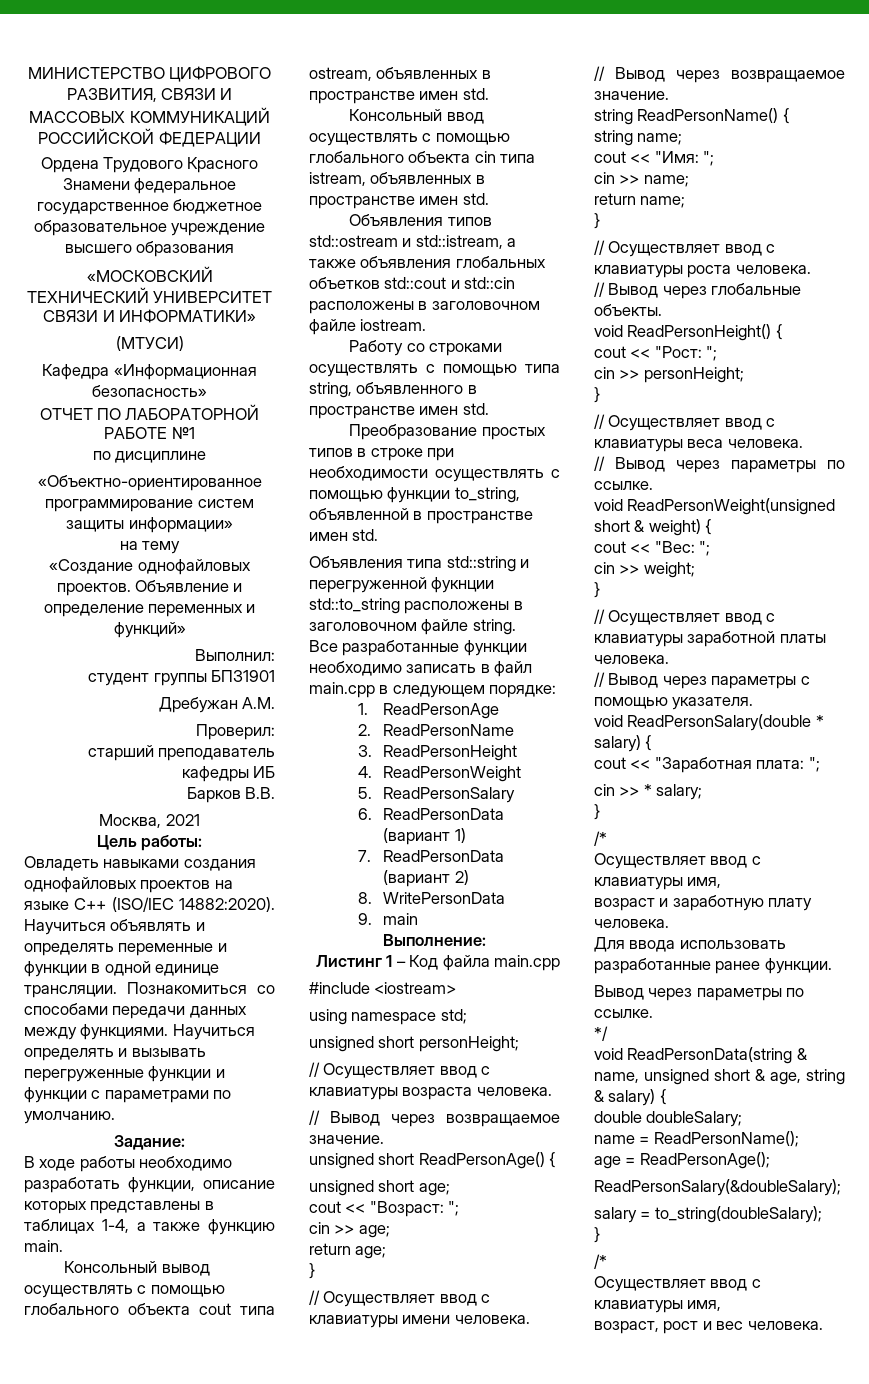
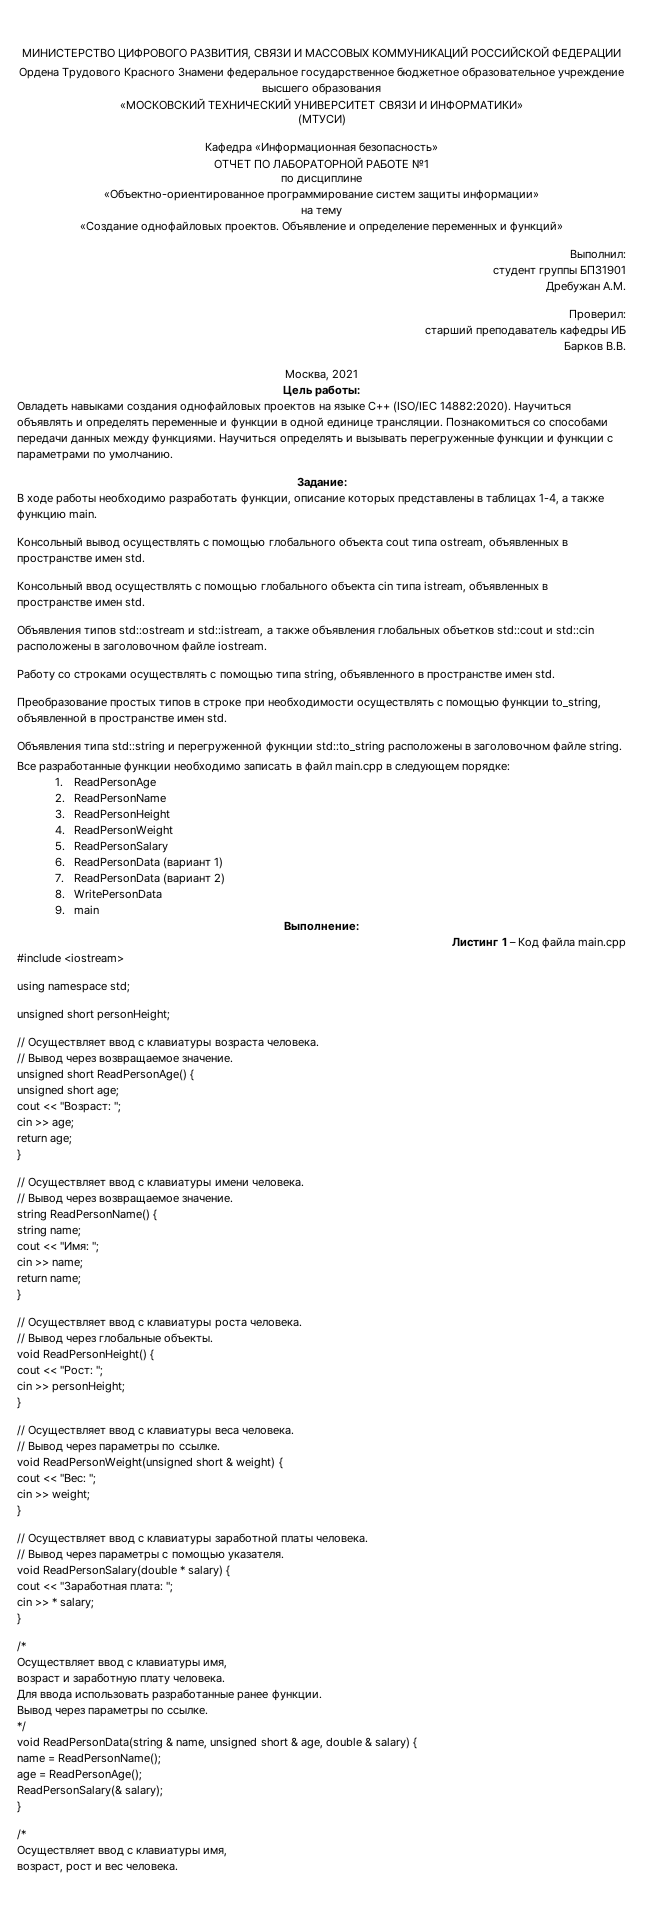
- void ReadPersonData(string & name, unsigned short & age, string & salary) {
+ void ReadPersonData(string & name, unsigned short & age, double & salary) {
- double doubleSalary;
- ReadPersonSalary(&doubleSalary);
- salary = to_string(doubleSalary);
+ ReadPersonSalary(& salary);

